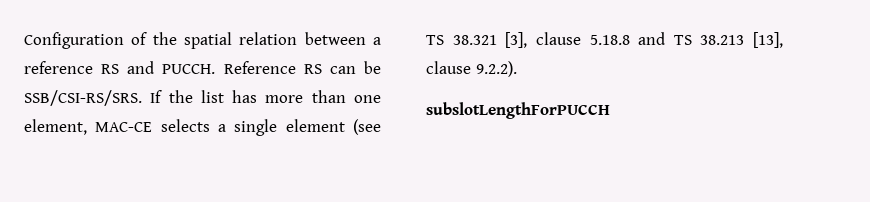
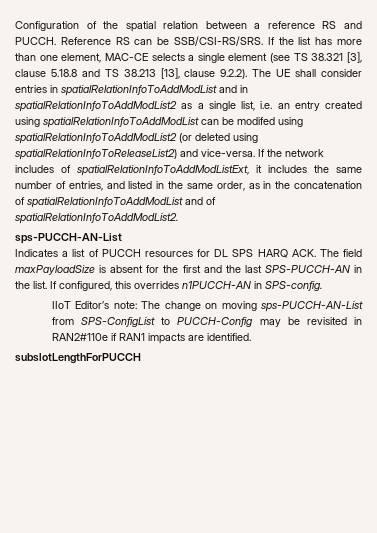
- If the list has more than one element, MAC-CE selects a single element (see TS 38.321 [3], clause 5.18.8 and TS 38.213 [13], clause 9.2.2).
+ If the list has more than one element, MAC-CE selects a single element (see TS 38.321 [3], clause 5.18.8 and TS 38.213 [13], clause 9.2.2). The UE shall consider entries in spatialRelationInfoToAddModList and in spatialRelationInfoToAddModList2 as a single list, i.e. an entry created using spatialRelationInfoToAddModList can be modifed using spatialRelationInfoToAddModList2 (or deleted using spatialRelationInfoToReleaseList2) and vice-versa. If the network includes of spatialRelationInfoToAddModListExt, it includes the same number of entries, and listed in the same order, as in the concatenation of spatialRelationInfoToAddModList and of spatialRelationInfoToAddModList2.
+ sps-PUCCH-AN-List
+ Indicates a list of PUCCH resources for DL SPS HARQ ACK. The field maxPayloadSize is absent for the first and the last SPS-PUCCH-AN in the list. If configured, this overrides n1PUCCH-AN in SPS-config.
+ IIoT Editor’s note: The change on moving sps-PUCCH-AN-List from SPS-ConfigList to PUCCH-Config may be revisited in RAN2#110e if RAN1 impacts are identified.

